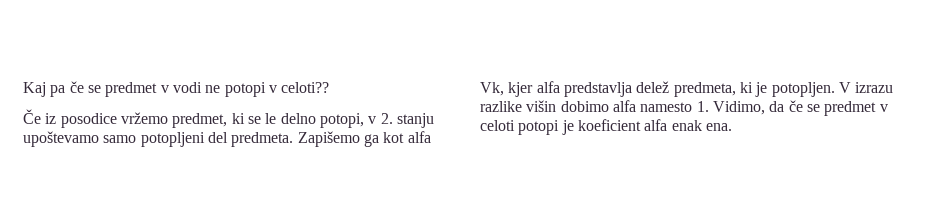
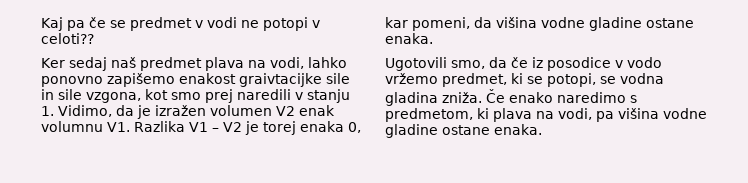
- Če iz posodice vržemo predmet, ki se le delno potopi, v 2. stanju upoštevamo samo potopljeni del predmeta. Zapišemo ga kot alfa Vk, kjer alfa predstavlja delež predmeta, ki je potopljen. V izrazu razlike višin dobimo alfa namesto 1. Vidimo, da če se predmet v celoti potopi je koeficient alfa enak ena.
+ Ker sedaj naš predmet plava na vodi, lahko ponovno zapišemo enakost graivtacijke sile in sile vzgona, kot smo prej naredili v stanju 1. Vidimo, da je izražen volumen V2 enak volumnu V1. Razlika V1 – V2 je torej enaka 0, kar pomeni, da višina vodne gladine ostane enaka.
+ Ugotovili smo, da če iz posodice v vodo vržemo predmet, ki se potopi, se vodna gladina zniža. Če enako naredimo s predmetom, ki plava na vodi, pa višina vodne gladine ostane enaka.

